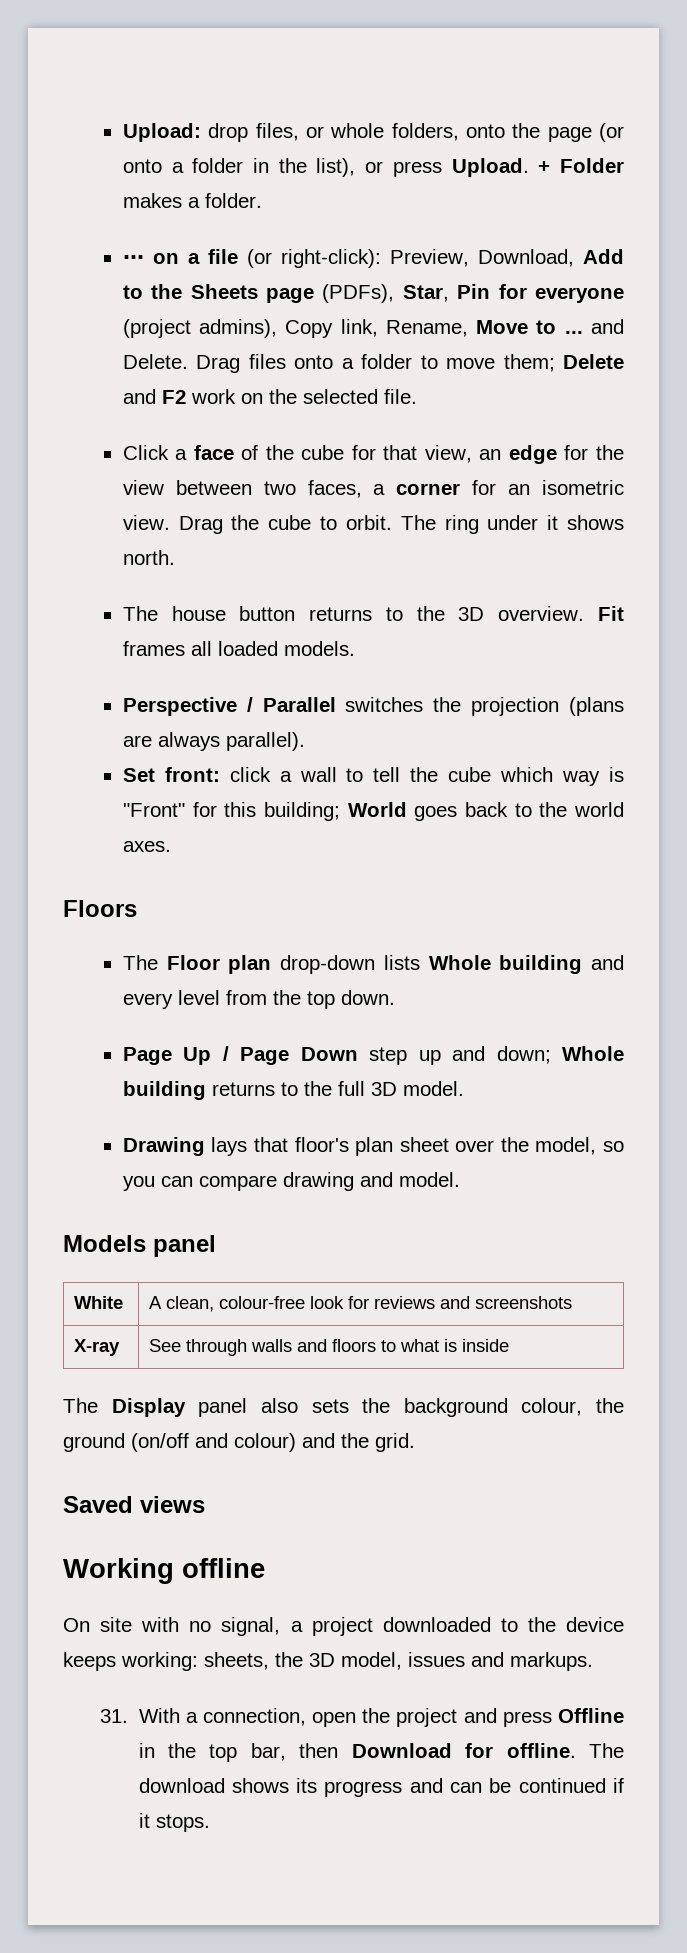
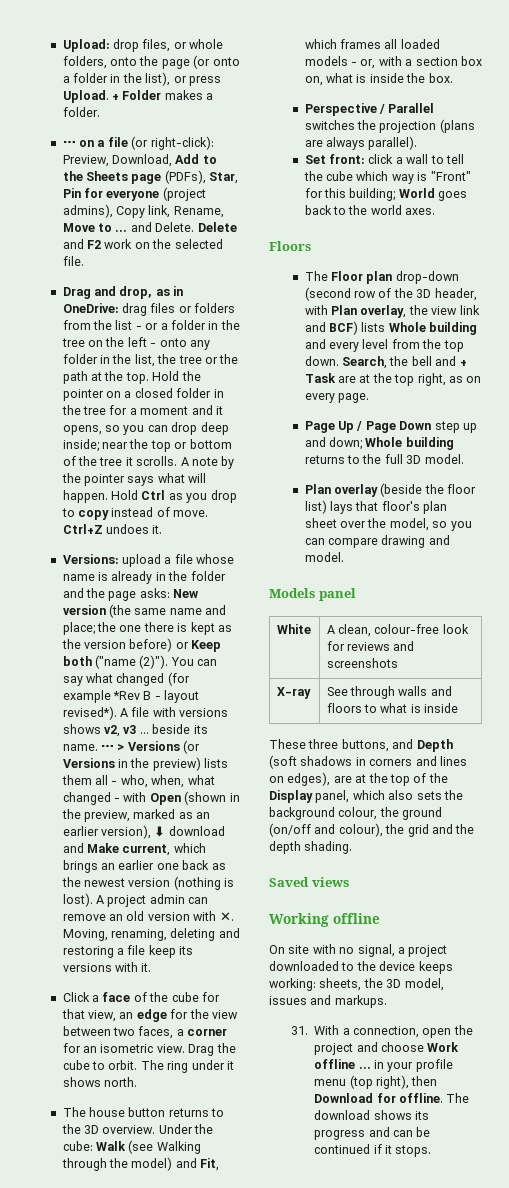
- Drag files onto a folder to move them; Delete and F2 work on the selected file.
+ Delete and F2 work on the selected file.
+ Drag and drop, as in OneDrive: drag files or folders from the list - or a folder in the tree on the left - onto any folder in the list, the tree or the path at the top. Hold the pointer on a closed folder in the tree for a moment and it opens, so you can drop deep inside; near the top or bottom of the tree it scrolls. A note by the pointer says what will happen. Hold Ctrl as you drop to copy instead of move. Ctrl+Z undoes it.
+ Versions: upload a file whose name is already in the folder and the page asks: New version (the same name and place; the one there is kept as the version before) or Keep both ("name (2)"). You can say what changed (for example *Rev B - layout revised*). A file with versions shows v2, v3 ... beside its name. ⋯ > Versions (or Versions in the preview) lists them all - who, when, what changed - with Open (shown in the preview, marked as an earlier version), ⬇ download and Make current, which brings an earlier one back as the newest version (nothing is lost). A project admin can remove an old version with ✕. Moving, renaming, deleting and restoring a file keep its versions with it.
- Fit frames all loaded models.
+ Under the cube: Walk (see Walking through the model) and Fit, which frames all loaded models - or, with a section box on, what is inside the box.
- The Floor plan drop-down lists Whole building and every level from the top down.
+ The Floor plan drop-down (second row of the 3D header, with Plan overlay, the view link and BCF) lists Whole building and every level from the top down. Search, the bell and + Task are at the top right, as on every page.
- Drawing lays that floor's plan sheet over the model, so you can compare drawing and model.
+ Plan overlay (beside the floor list) lays that floor's plan sheet over the model, so you can compare drawing and model.
- The Display panel also sets the background colour, the ground (on/off and colour) and the grid.
+ These three buttons, and Depth (soft shadows in corners and lines on edges), are at the top of the Display panel, which also sets the background colour, the ground (on/off and colour), the grid and the depth shading.
- 31. With a connection, open the project and press Offline in the top bar, then Download for offline.
+ 31. With a connection, open the project and choose Work offline ... in your profile menu (top right), then Download for offline.

